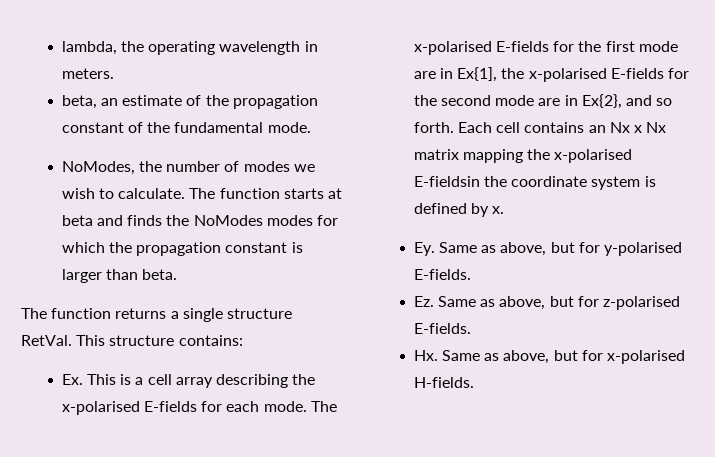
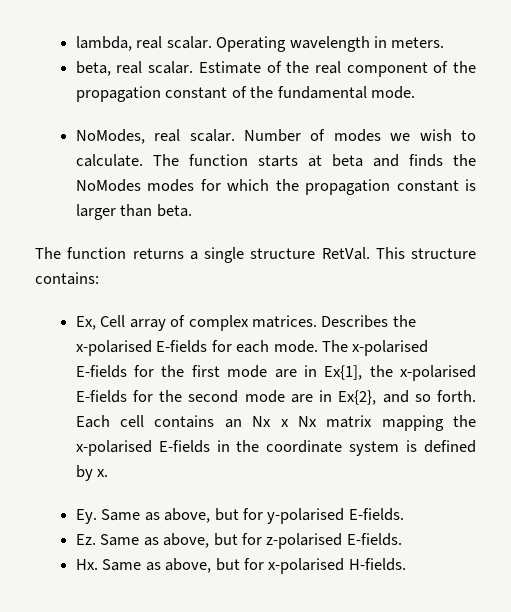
- lambda, the operating wavelength in meters.
+ lambda, real scalar. Operating wavelength in meters.
- beta, an estimate of the propagation constant of the fundamental mode.
+ beta, real scalar. Estimate of the real component of the propagation constant of the fundamental mode.
- NoModes, the number of modes we wish to calculate.
+ NoModes, real scalar. Number of modes we wish to calculate.
- Ex. This is a cell array describing the x-polarised E-fields for each mode.
+ Ex, Cell array of complex matrices. Describes the x-polarised E-fields for each mode.
- Each cell contains an Nx x Nx matrix mapping the x-polarised E-fieldsin the coordinate system is defined by x.
+ Each cell contains an Nx x Nx matrix mapping the x-polarised E-fields in the coordinate system is defined by x.

